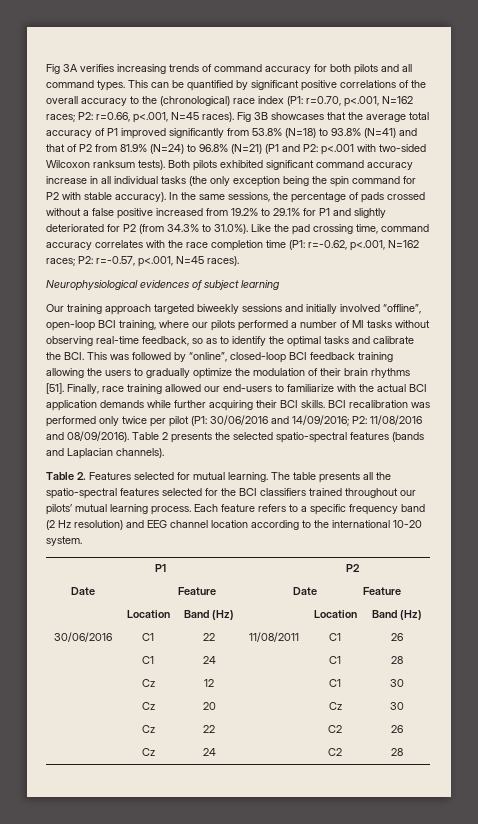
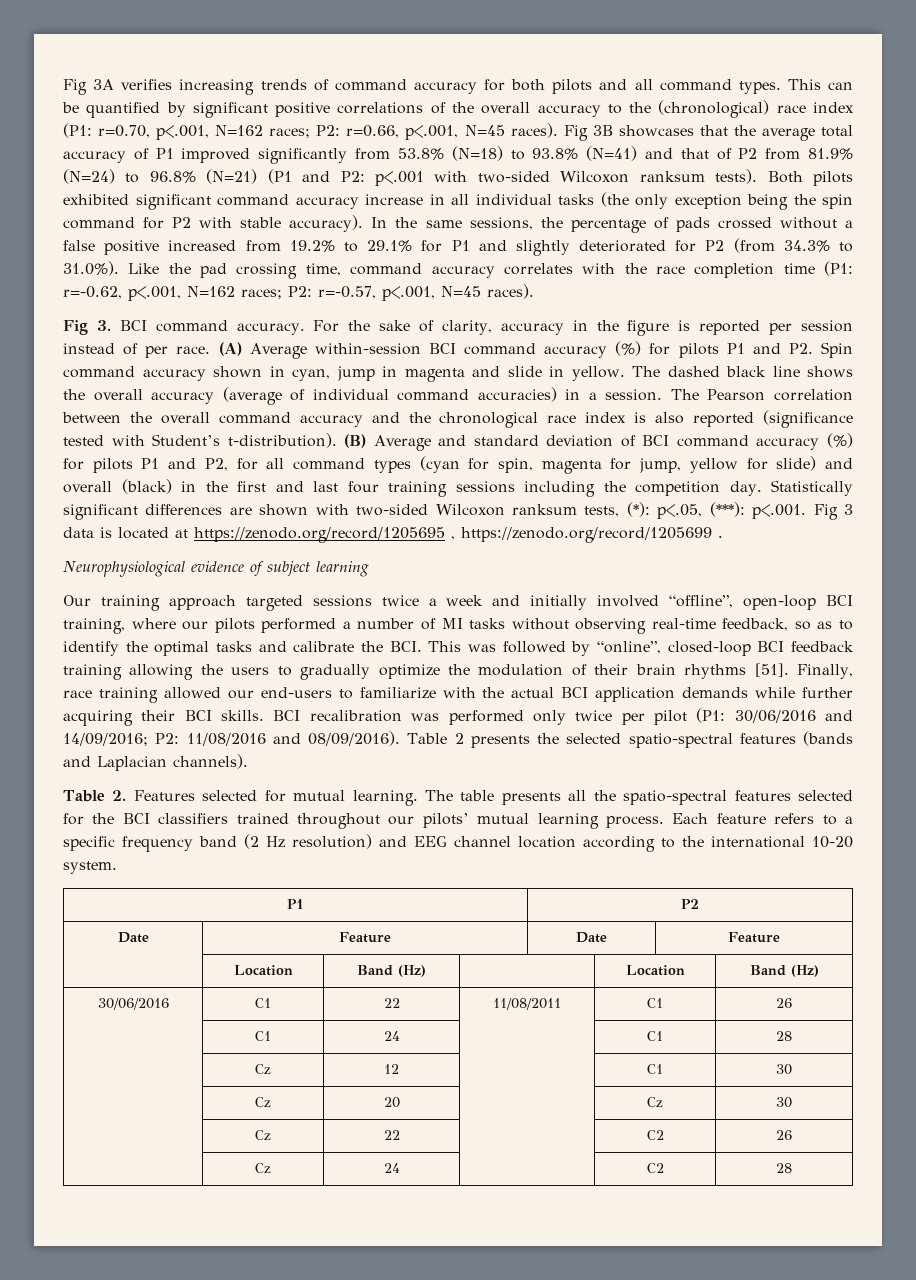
+ Fig 3. BCI command accuracy. For the sake of clarity, accuracy in the figure is reported per session instead of per race. (A) Average within-session BCI command accuracy (%) for pilots P1 and P2. Spin command accuracy shown in cyan, jump in magenta and slide in yellow. The dashed black line shows the overall accuracy (average of individual command accuracies) in a session. The Pearson correlation between the overall command accuracy and the chronological race index is also reported (significance tested with Student’s t-distribution). (B) Average and standard deviation of BCI command accuracy (%) for pilots P1 and P2, for all command types (cyan for spin, magenta for jump, yellow for slide) and overall (black) in the first and last four training sessions including the competition day. Statistically significant differences are shown with two-sided Wilcoxon ranksum tests, (*): p<.05, (***): p<.001. Fig 3 data is located at https://zenodo.org/record/1205695 , https://zenodo.org/record/1205699 .
- Neurophysiological evidences of subject learning
+ Neurophysiological evidence of subject learning
- Our training approach targeted biweekly sessions and initially involved “offline”, open-loop BCI training, where our pilots performed a number of MI tasks without observing real-time feedback, so as to identify the optimal tasks and calibrate the BCI. This was followed by “online”, closed-loop BCI feedback training allowing the users to gradually optimize the modulation of their brain rhythms [51].
+ Our training approach targeted sessions twice a week and initially involved “offline”, open-loop BCI training, where our pilots performed a number of MI tasks without observing real-time feedback, so as to identify the optimal tasks and calibrate the BCI. This was followed by “online”, closed-loop BCI feedback training allowing the users to gradually optimize the modulation of their brain rhythms [51].

